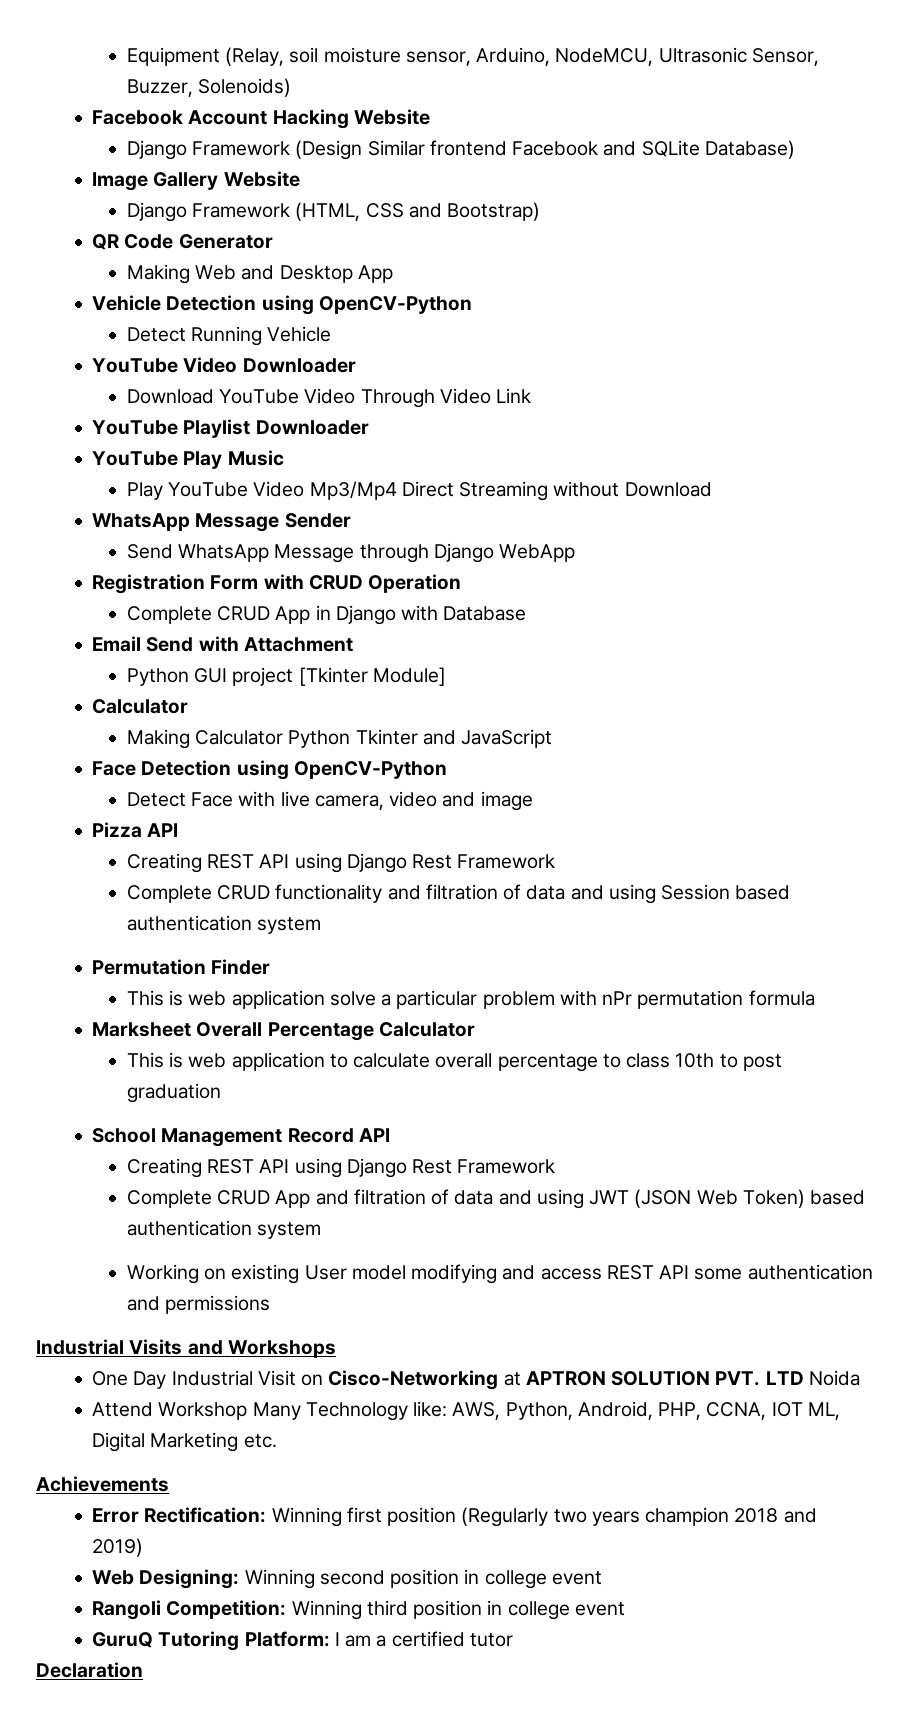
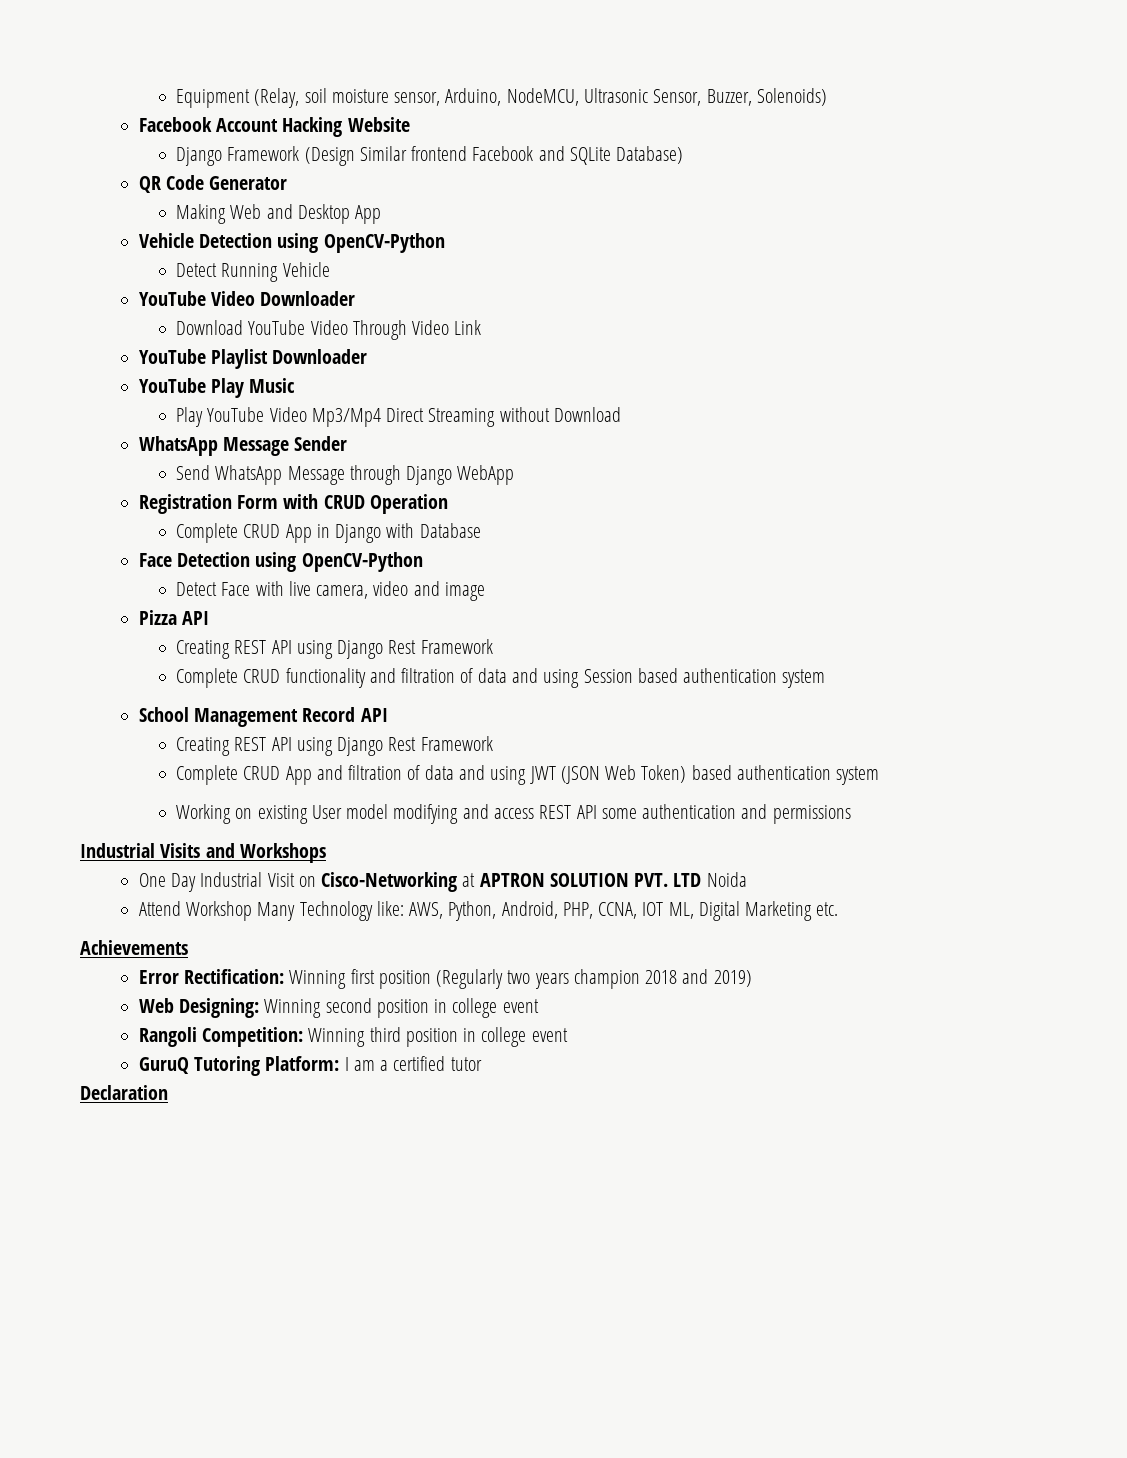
- Image Gallery Website
- Django Framework (HTML, CSS and Bootstrap)
- Email Send with Attachment
- Python GUI project [Tkinter Module]
- Calculator
- Making Calculator Python Tkinter and JavaScript
- Permutation Finder
- This is web application solve a particular problem with nPr permutation formula
- Marksheet Overall Percentage Calculator
- This is web application to calculate overall percentage to class 10th to post graduation

